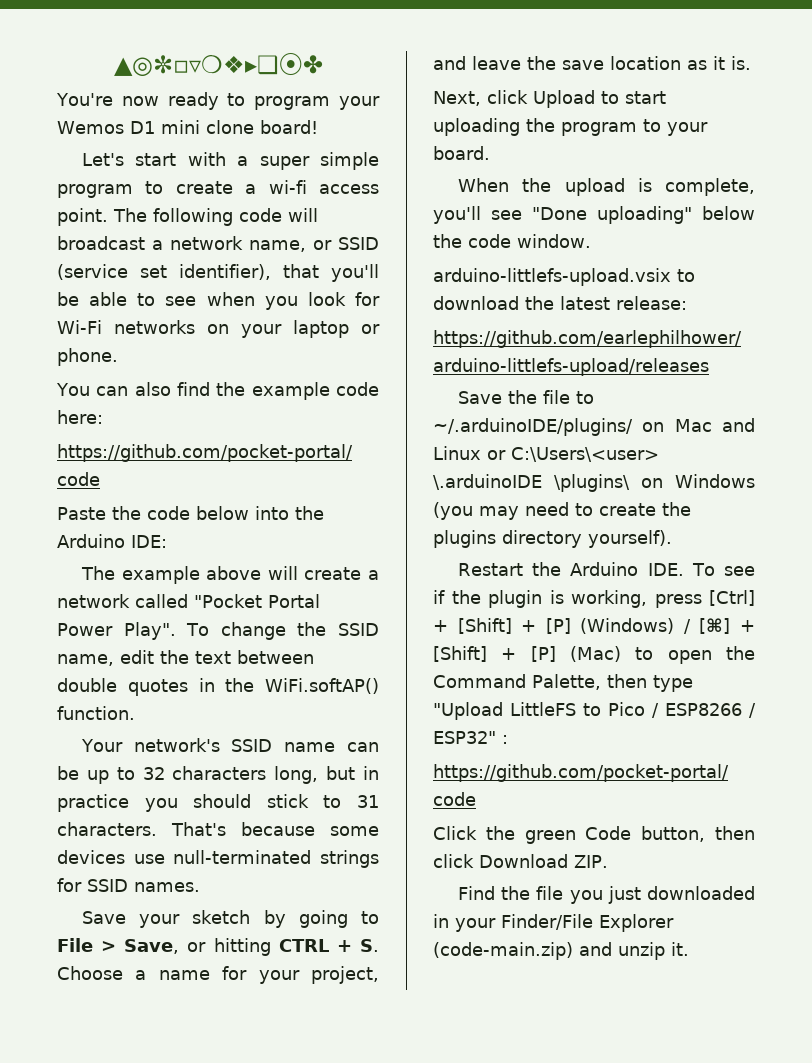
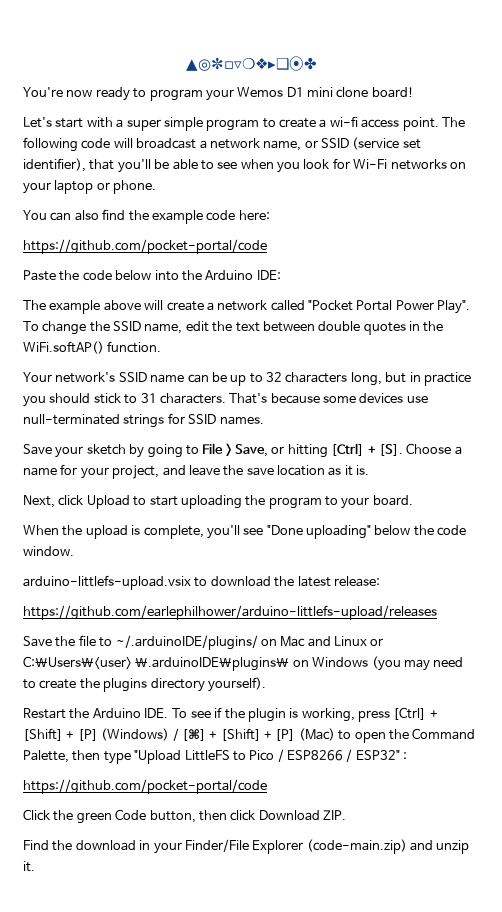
- Save your sketch by going to File > Save, or hitting CTRL + S. Choose a name for your project, and leave the save location as it is.
+ Save your sketch by going to File > Save, or hitting [Ctrl] + [S]. Choose a name for your project, and leave the save location as it is.
- Save the file to ~/.arduinoIDE/plugins/ on Mac and Linux or C:\Users\<user> \.arduinoIDE \plugins\ on Windows (you may need to create the plugins directory yourself).
+ Save the file to ~/.arduinoIDE/plugins/ on Mac and Linux or C:\Users\<user> \.arduinoIDE\plugins\ on Windows (you may need to create the plugins directory yourself).
- Find the file you just downloaded in your Finder/File Explorer (code-main.zip) and unzip it.
+ Find the download in your Finder/File Explorer (code-main.zip) and unzip it.

